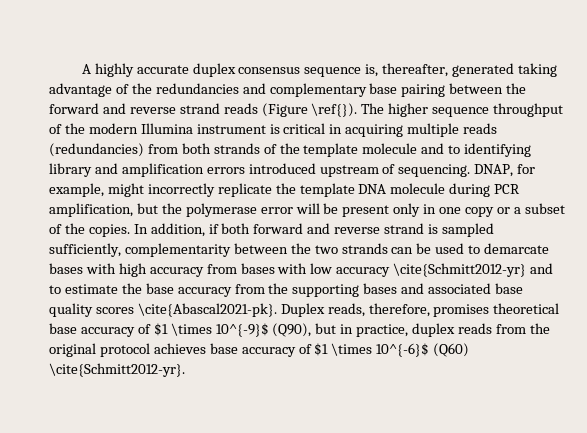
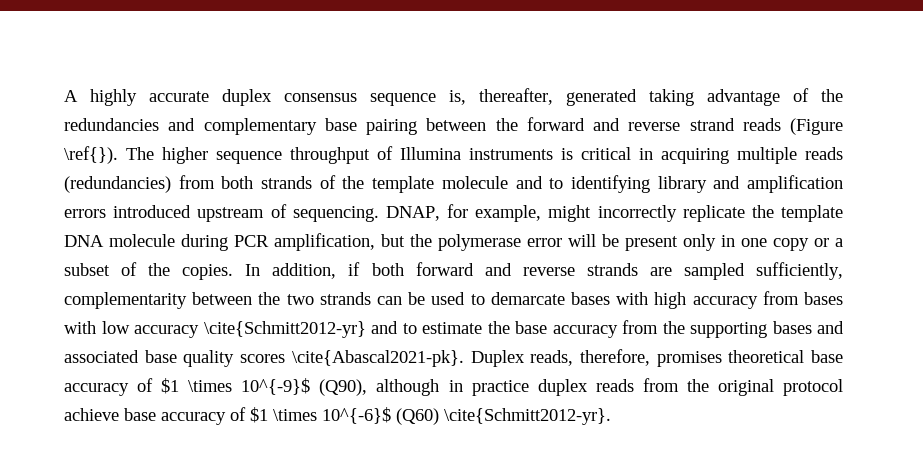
- The higher sequence throughput of the modern Illumina instrument is critical in acquiring multiple reads (redundancies) from both strands of the template molecule and to identifying library and amplification errors introduced upstream of sequencing.
+ The higher sequence throughput of Illumina instruments is critical in acquiring multiple reads (redundancies) from both strands of the template molecule and to identifying library and amplification errors introduced upstream of sequencing.
- In addition, if both forward and reverse strand is sampled sufficiently, complementarity between the two strands can be used to demarcate bases with high accuracy from bases with low accuracy \cite{Schmitt2012-yr} and to estimate the base accuracy from the supporting bases and associated base quality scores \cite{Abascal2021-pk}.
+ In addition, if both forward and reverse strands are sampled sufficiently, complementarity between the two strands can be used to demarcate bases with high accuracy from bases with low accuracy \cite{Schmitt2012-yr} and to estimate the base accuracy from the supporting bases and associated base quality scores \cite{Abascal2021-pk}.
- Duplex reads, therefore, promises theoretical base accuracy of $1 \times 10^{-9}$ (Q90), but in practice, duplex reads from the original protocol achieves base accuracy of $1 \times 10^{-6}$ (Q60) \cite{Schmitt2012-yr}.
+ Duplex reads, therefore, promises theoretical base accuracy of $1 \times 10^{-9}$ (Q90), although in practice duplex reads from the original protocol achieve base accuracy of $1 \times 10^{-6}$ (Q60) \cite{Schmitt2012-yr}.

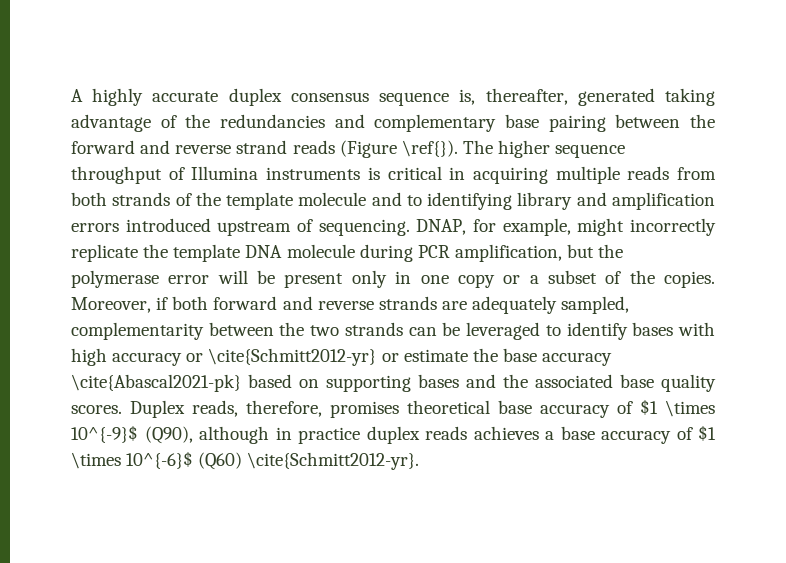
- The higher sequence throughput of Illumina instruments is critical in acquiring multiple reads (redundancies) from both strands of the template molecule and to identifying library and amplification errors introduced upstream of sequencing.
+ The higher sequence throughput of Illumina instruments is critical in acquiring multiple reads from both strands of the template molecule and to identifying library and amplification errors introduced upstream of sequencing.
- In addition, if both forward and reverse strands are sampled sufficiently, complementarity between the two strands can be used to demarcate bases with high accuracy from bases with low accuracy \cite{Schmitt2012-yr} and to estimate the base accuracy from the supporting bases and associated base quality scores \cite{Abascal2021-pk}.
+ Moreover, if both forward and reverse strands are adequately sampled, complementarity between the two strands can be leveraged to identify bases with high accuracy or \cite{Schmitt2012-yr} or estimate the base accuracy \cite{Abascal2021-pk} based on supporting bases and the associated base quality scores.
- Duplex reads, therefore, promises theoretical base accuracy of $1 \times 10^{-9}$ (Q90), although in practice duplex reads from the original protocol achieve base accuracy of $1 \times 10^{-6}$ (Q60) \cite{Schmitt2012-yr}.
+ Duplex reads, therefore, promises theoretical base accuracy of $1 \times 10^{-9}$ (Q90), although in practice duplex reads achieves a base accuracy of $1 \times 10^{-6}$ (Q60) \cite{Schmitt2012-yr}.

